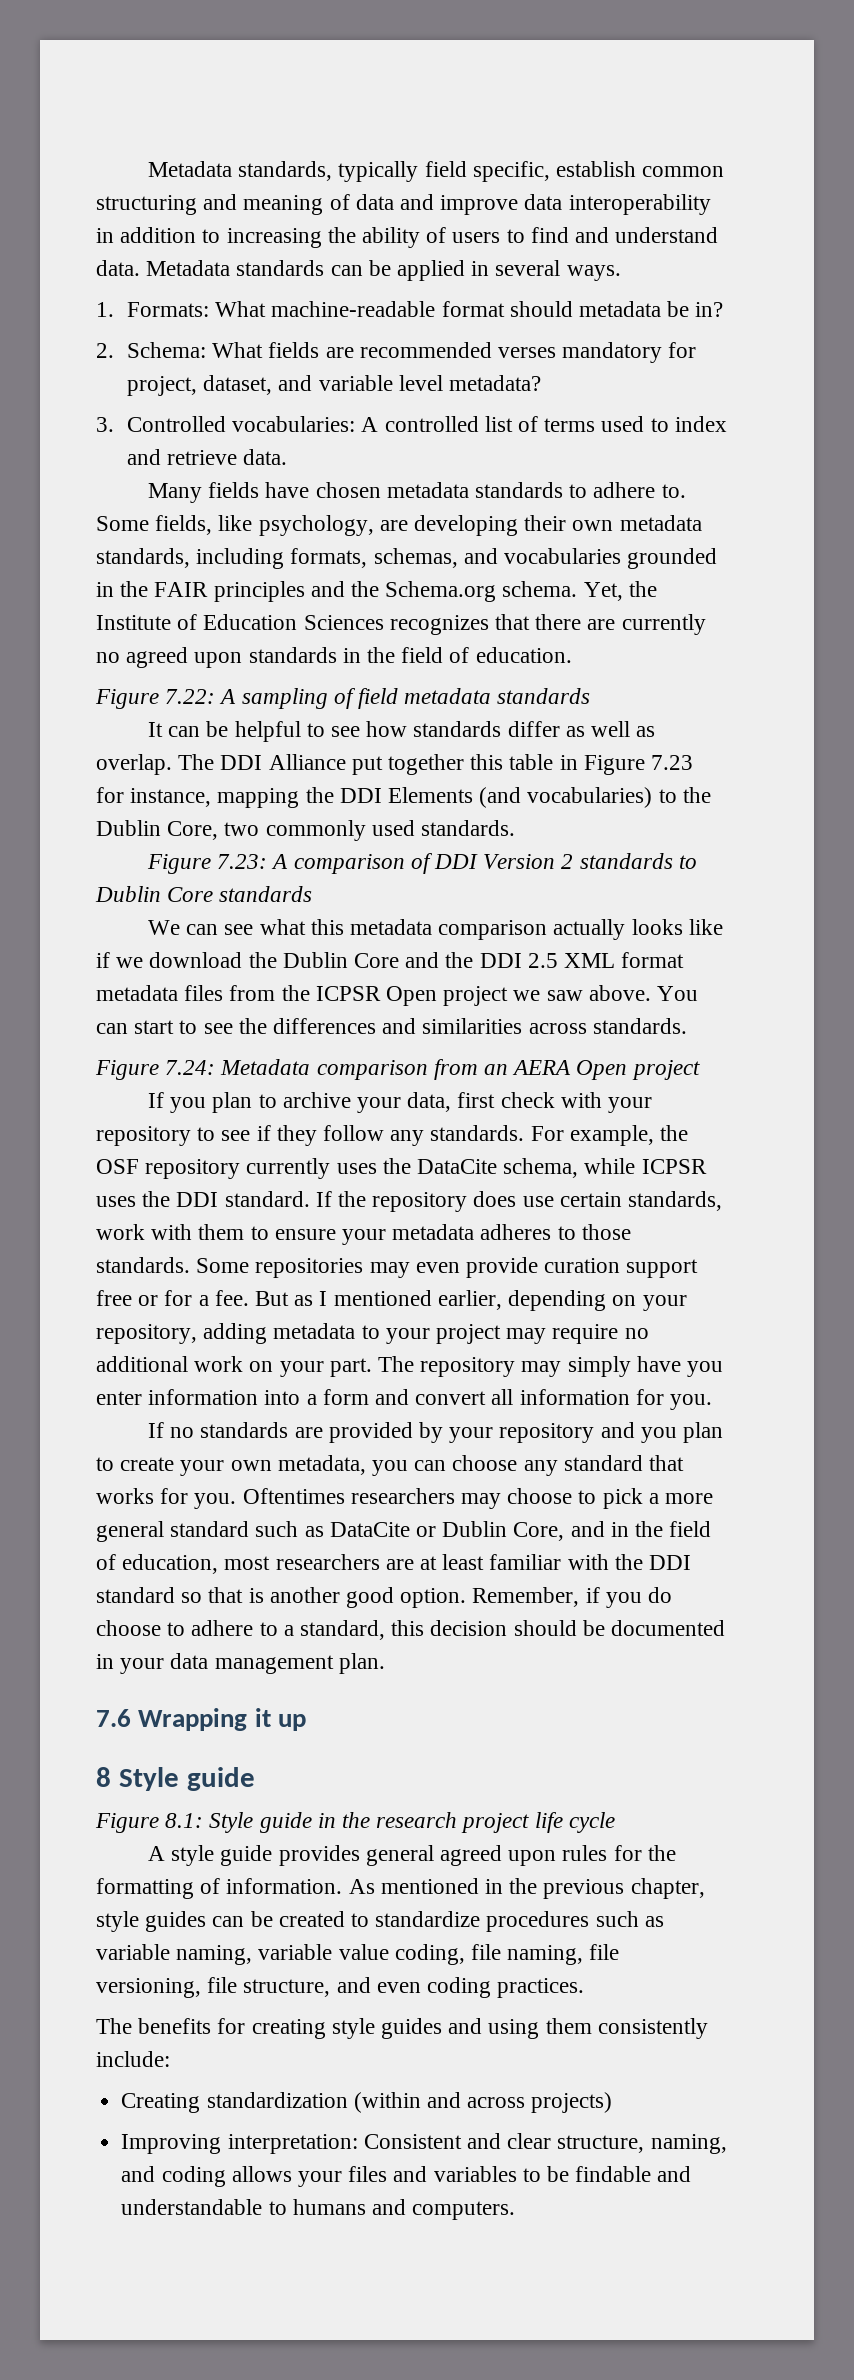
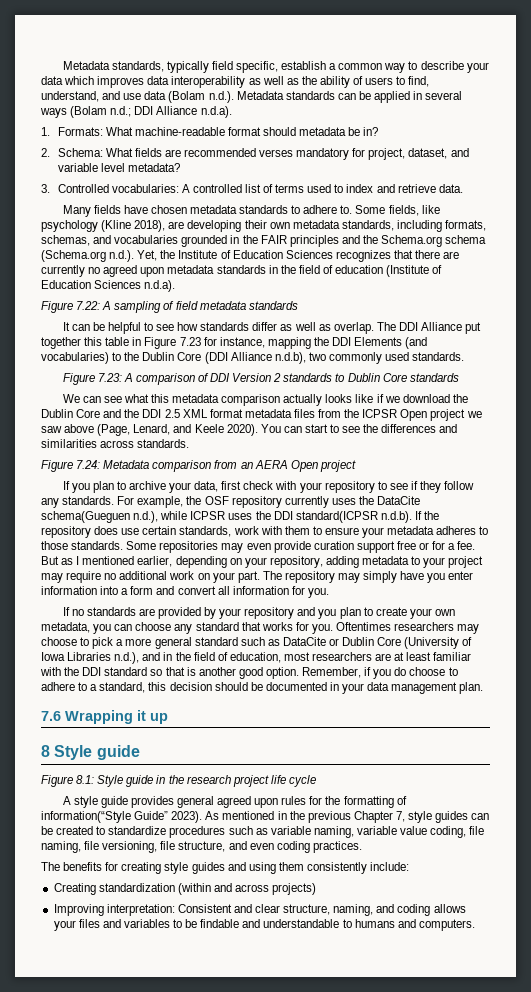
- Metadata standards, typically field specific, establish common structuring and meaning of data and improve data interoperability in addition to increasing the ability of users to find and understand data. Metadata standards can be applied in several ways.
+ Metadata standards, typically field specific, establish a common way to describe your data which improves data interoperability as well as the ability of users to find, understand, and use data (Bolam n.d.). Metadata standards can be applied in several ways (Bolam n.d.; DDI Alliance n.d.a).
- Some fields, like psychology, are developing their own metadata standards, including formats, schemas, and vocabularies grounded in the FAIR principles and the Schema.org schema. Yet, the Institute of Education Sciences recognizes that there are currently no agreed upon standards in the field of education.
+ Some fields, like psychology (Kline 2018), are developing their own metadata standards, including formats, schemas, and vocabularies grounded in the FAIR principles and the Schema.org schema (Schema.org n.d.). Yet, the Institute of Education Sciences recognizes that there are currently no agreed upon metadata standards in the field of education (Institute of Education Sciences n.d.a).
- The DDI Alliance put together this table in Figure 7.23 for instance, mapping the DDI Elements (and vocabularies) to the Dublin Core, two commonly used standards.
+ The DDI Alliance put together this table in Figure 7.23 for instance, mapping the DDI Elements (and vocabularies) to the Dublin Core (DDI Alliance n.d.b), two commonly used standards.
- We can see what this metadata comparison actually looks like if we download the Dublin Core and the DDI 2.5 XML format metadata files from the ICPSR Open project we saw above.
+ We can see what this metadata comparison actually looks like if we download the Dublin Core and the DDI 2.5 XML format metadata files from the ICPSR Open project we saw above (Page, Lenard, and Keele 2020).
- For example, the OSF repository currently uses the DataCite schema, while ICPSR uses the DDI standard. If the repository does use certain standards, work with them to ensure your metadata adheres to those standards.
+ For example, the OSF repository currently uses the DataCite schema(Gueguen n.d.), while ICPSR uses the DDI standard(ICPSR n.d.b). If the repository does use certain standards, work with them to ensure your metadata adheres to those standards.
- Oftentimes researchers may choose to pick a more general standard such as DataCite or Dublin Core, and in the field of education, most researchers are at least familiar with the DDI standard so that is another good option.
+ Oftentimes researchers may choose to pick a more general standard such as DataCite or Dublin Core (University of Iowa Libraries n.d.), and in the field of education, most researchers are at least familiar with the DDI standard so that is another good option.
- A style guide provides general agreed upon rules for the formatting of information.
+ A style guide provides general agreed upon rules for the formatting of information(“Style Guide” 2023).
- As mentioned in the previous chapter, style guides can be created to standardize procedures such as variable naming, variable value coding, file naming, file versioning, file structure, and even coding practices.
+ As mentioned in the previous Chapter 7, style guides can be created to standardize procedures such as variable naming, variable value coding, file naming, file versioning, file structure, and even coding practices.

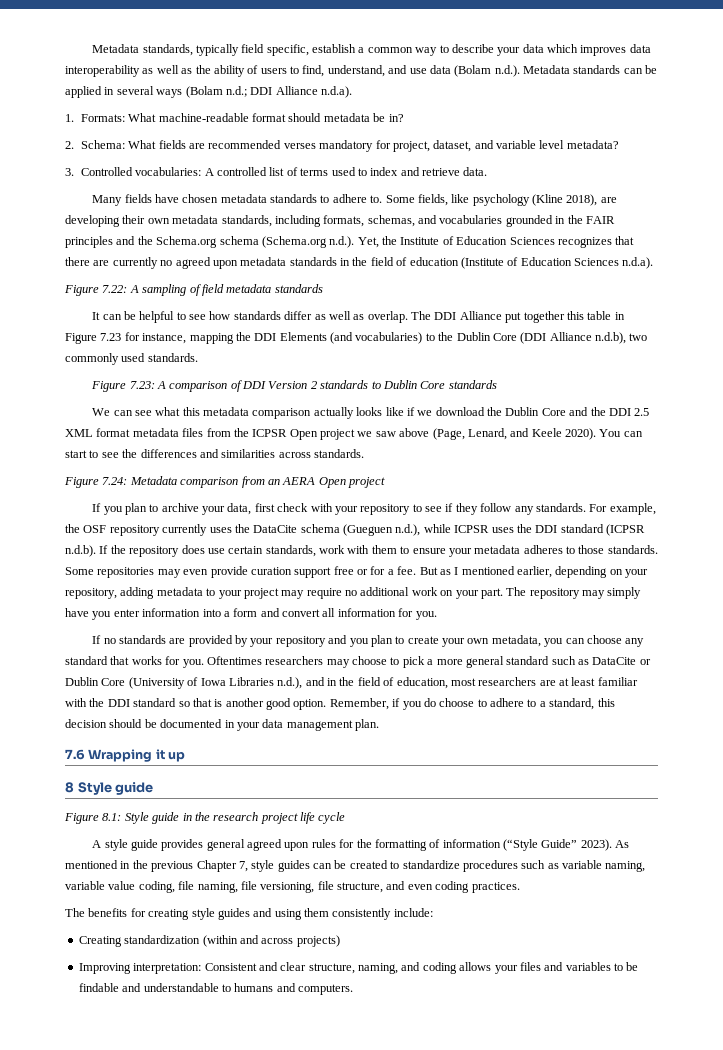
- For example, the OSF repository currently uses the DataCite schema(Gueguen n.d.), while ICPSR uses the DDI standard(ICPSR n.d.b). If the repository does use certain standards, work with them to ensure your metadata adheres to those standards.
+ For example, the OSF repository currently uses the DataCite schema (Gueguen n.d.), while ICPSR uses the DDI standard (ICPSR n.d.b). If the repository does use certain standards, work with them to ensure your metadata adheres to those standards.
- A style guide provides general agreed upon rules for the formatting of information(“Style Guide” 2023).
+ A style guide provides general agreed upon rules for the formatting of information (“Style Guide” 2023).

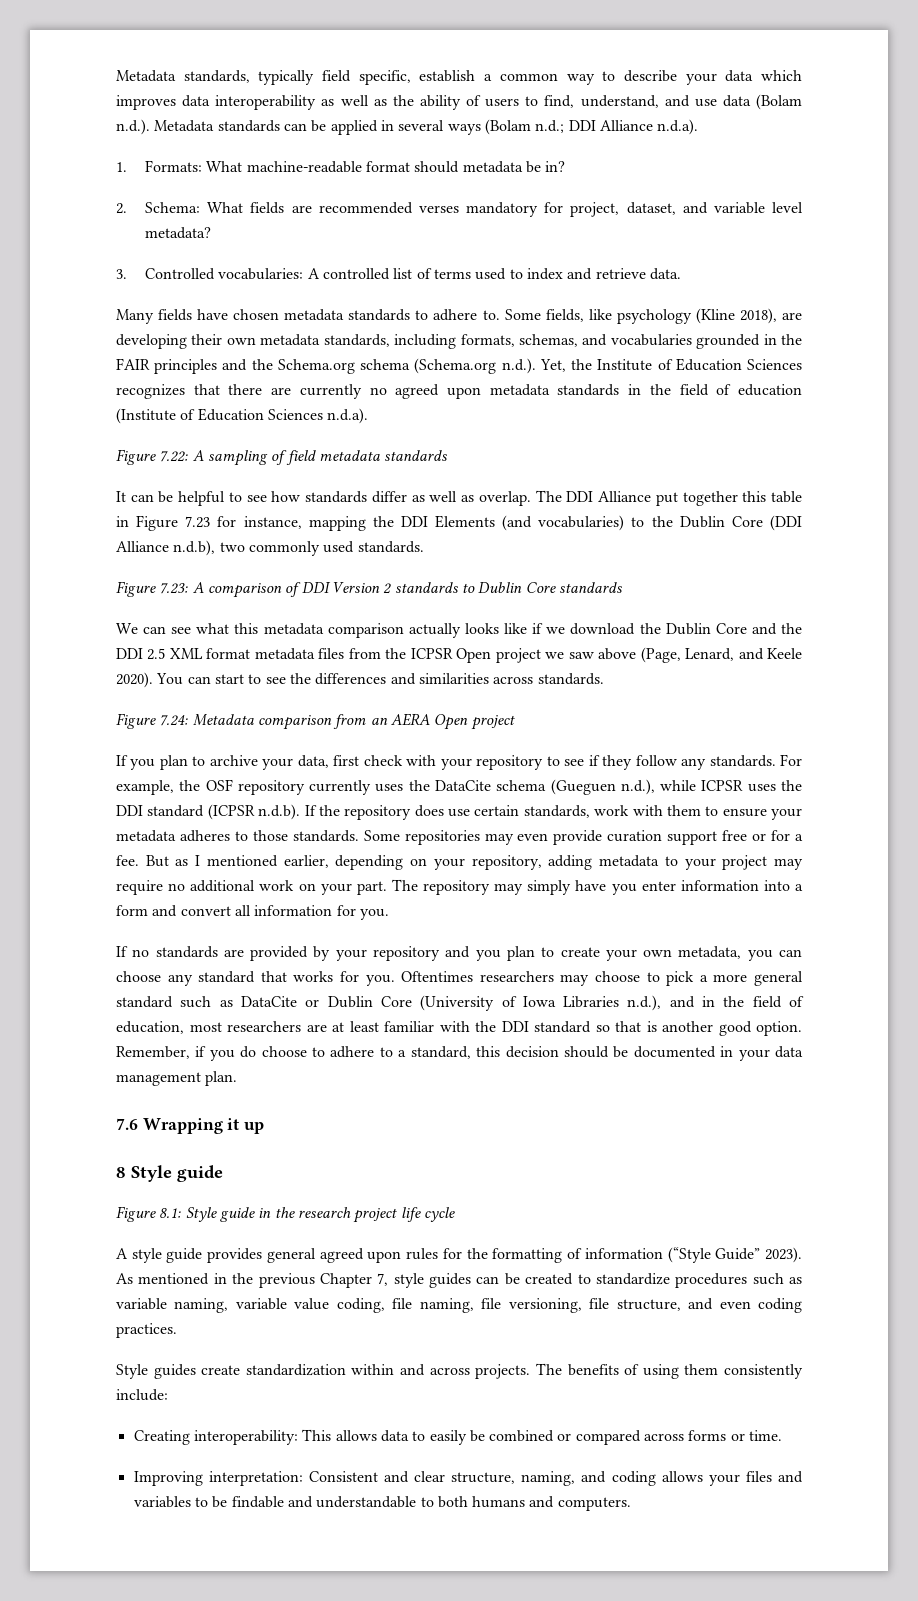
- The benefits for creating style guides and using them consistently include:
+ Style guides create standardization within and across projects. The benefits of using them consistently include:
- Creating standardization (within and across projects)
+ Creating interoperability: This allows data to easily be combined or compared across forms or time.
- Improving interpretation: Consistent and clear structure, naming, and coding allows your files and variables to be findable and understandable to humans and computers.
+ Improving interpretation: Consistent and clear structure, naming, and coding allows your files and variables to be findable and understandable to both humans and computers.

